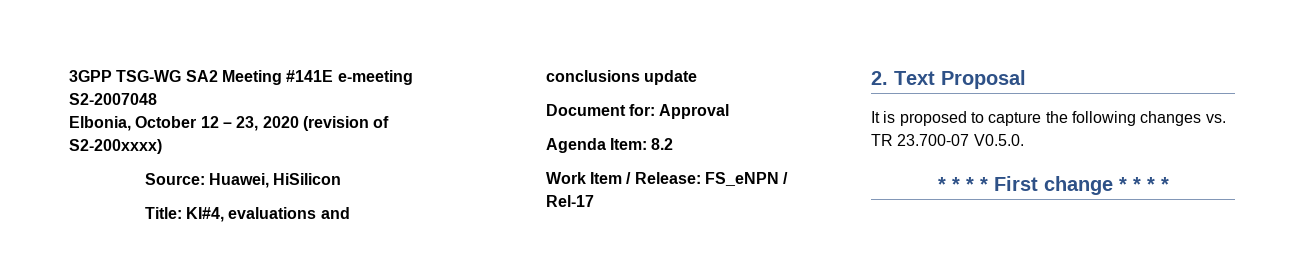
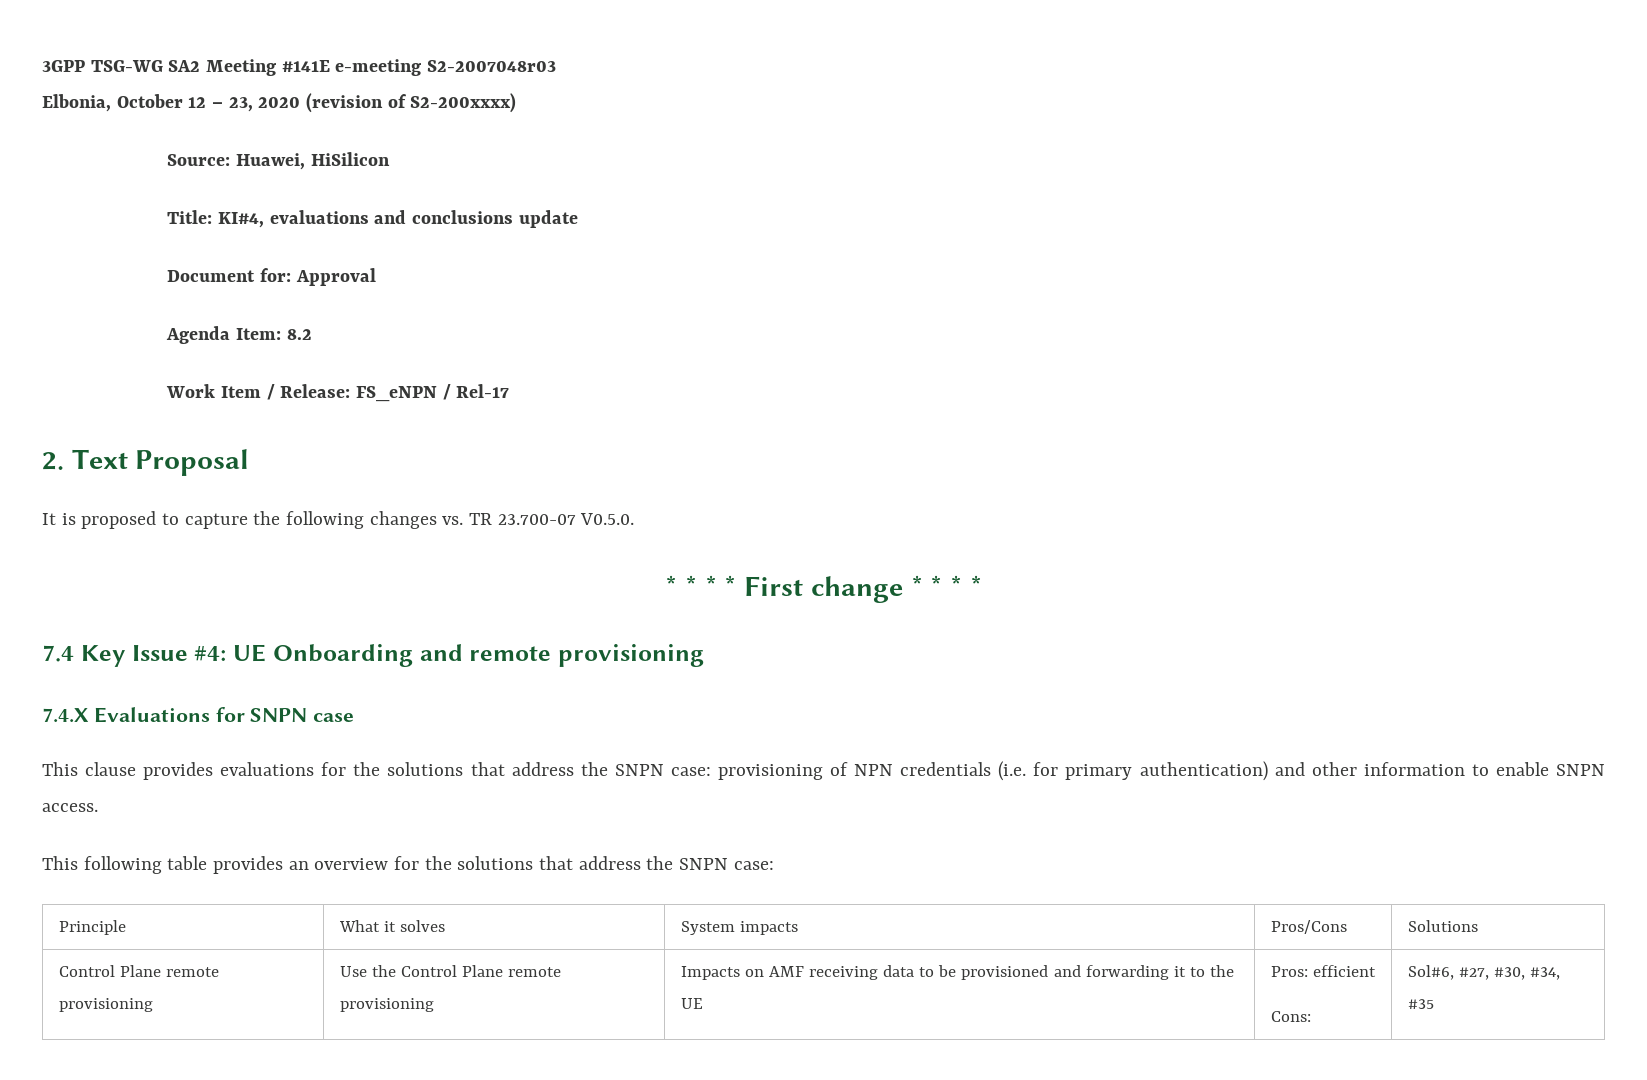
- 3GPP TSG-WG SA2 Meeting #141E e-meeting S2-2007048
+ 3GPP TSG-WG SA2 Meeting #141E e-meeting S2-2007048r03
+ 7.4 Key Issue #4: UE Onboarding and remote provisioning
+ 7.4.X Evaluations for SNPN case
+ This clause provides evaluations for the solutions that address the SNPN case: provisioning of NPN credentials (i.e. for primary authentication) and other information to enable SNPN access.
+ This following table provides an overview for the solutions that address the SNPN case:
+ Principle | What it solves | System impacts | Pros/Cons | Solutions
+ Control Plane remote provisioning | Use the Control Plane remote provisioning | Impacts on AMF receiving data to be provisioned and forwarding it to the UE | Pros: efficient
+ Cons: | Sol#6, #27, #30, #34, #35

